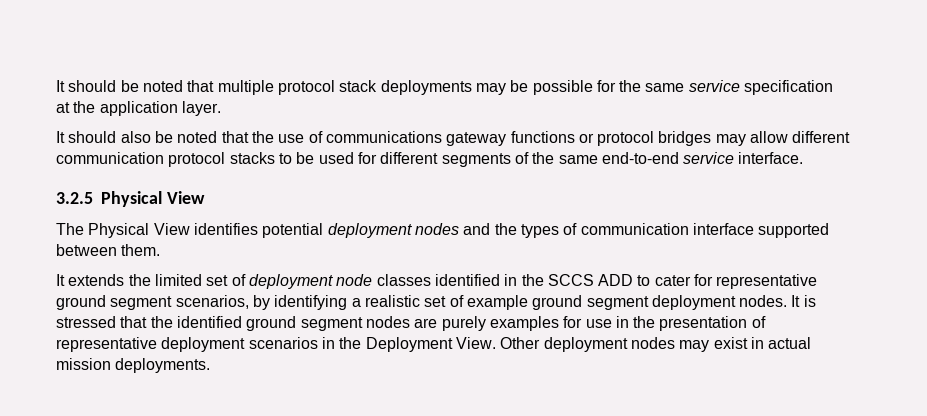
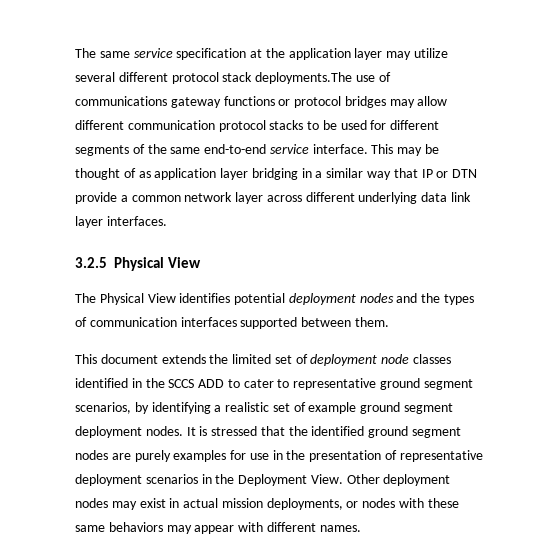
- It should be noted that multiple protocol stack deployments may be possible for the same service specification at the application layer.
- It should also be noted that the use of communications gateway functions or protocol bridges may allow different communication protocol stacks to be used for different segments of the same end-to-end service interface.
+ The same service specification at the application layer may utilize several different protocol stack deployments.The use of communications gateway functions or protocol bridges may allow different communication protocol stacks to be used for different segments of the same end-to-end service interface. This may be thought of as application layer bridging in a similar way that IP or DTN provide a common network layer across different underlying data link layer interfaces.
- The Physical View identifies potential deployment nodes and the types of communication interface supported between them.
+ The Physical View identifies potential deployment nodes and the types of communication interfaces supported between them.
- It extends the limited set of deployment node classes identified in the SCCS ADD to cater for representative ground segment scenarios, by identifying a realistic set of example ground segment deployment nodes.
+ This document extends the limited set of deployment node classes identified in the SCCS ADD to cater to representative ground segment scenarios, by identifying a realistic set of example ground segment deployment nodes.
- Other deployment nodes may exist in actual mission deployments.
+ Other deployment nodes may exist in actual mission deployments, or nodes with these same behaviors may appear with different names.

